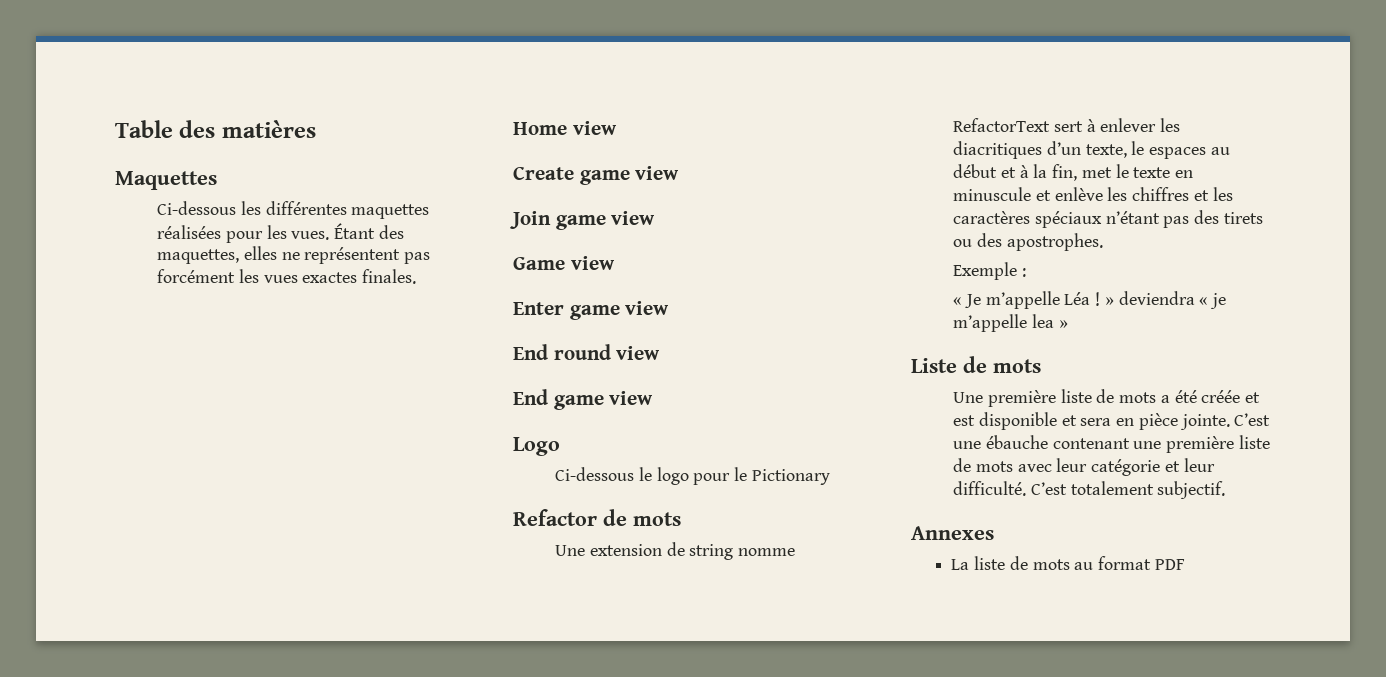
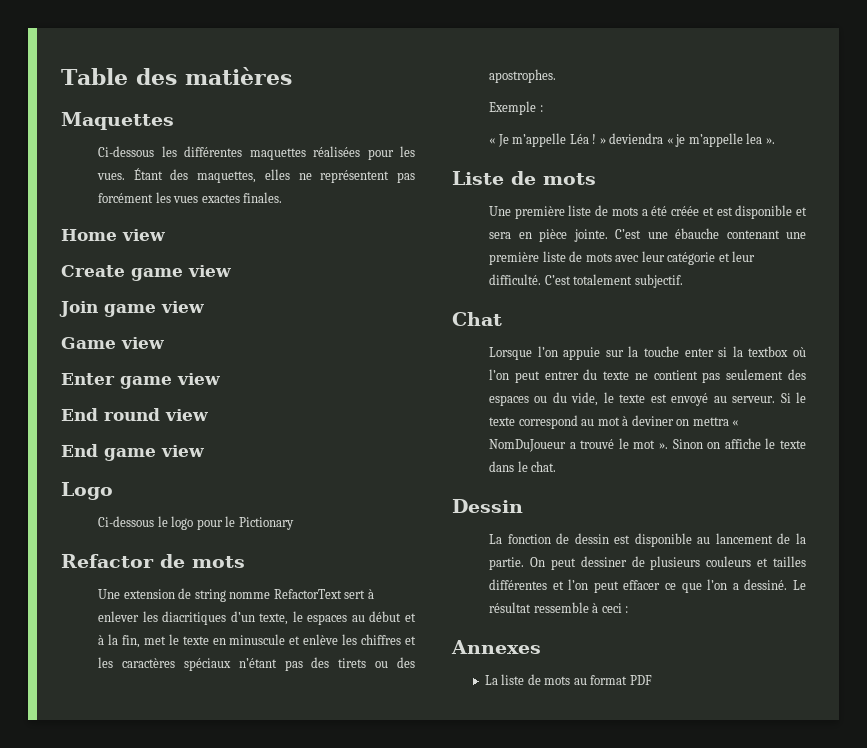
- « Je m’appelle Léa ! » deviendra « je m’appelle lea »
+ « Je m’appelle Léa ! » deviendra « je m’appelle lea ».
+ Chat
+ Lorsque l’on appuie sur la touche enter si la textbox où l’on peut entrer du texte ne contient pas seulement des espaces ou du vide, le texte est envoyé au serveur. Si le texte correspond au mot à deviner on mettra « NomDuJoueur a trouvé le mot ». Sinon on affiche le texte dans le chat.
+ Dessin
+ La fonction de dessin est disponible au lancement de la partie. On peut dessiner de plusieurs couleurs et tailles différentes et l’on peut effacer ce que l’on a dessiné. Le résultat ressemble à ceci :

